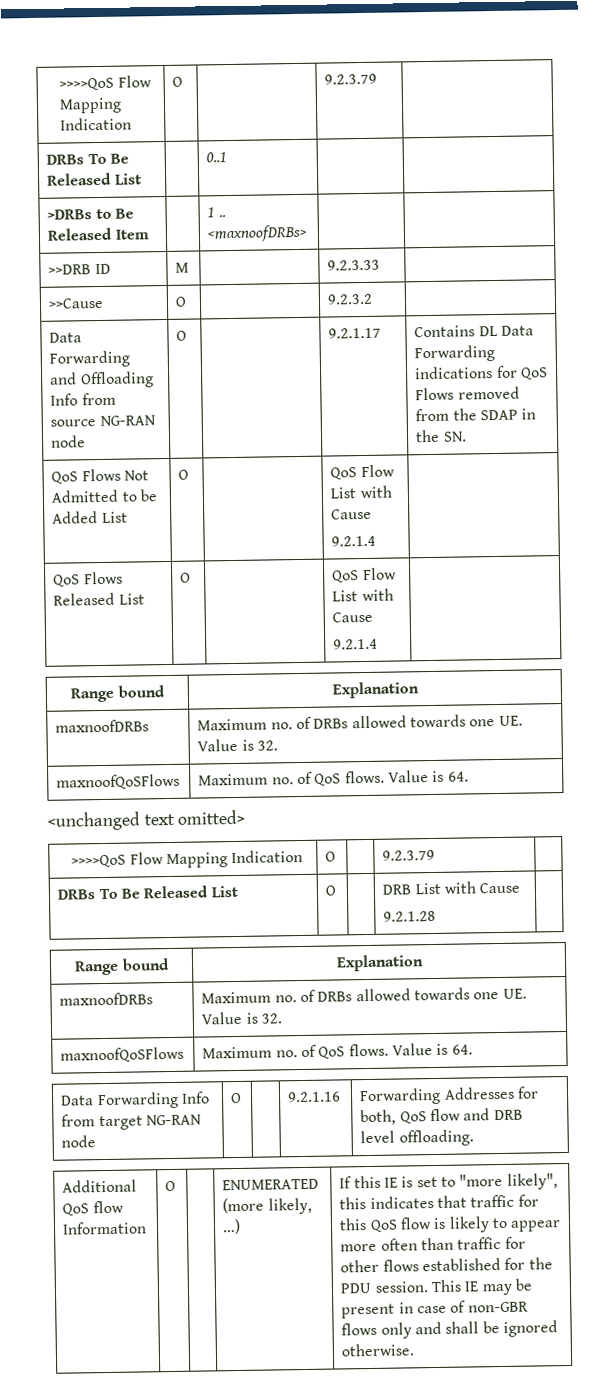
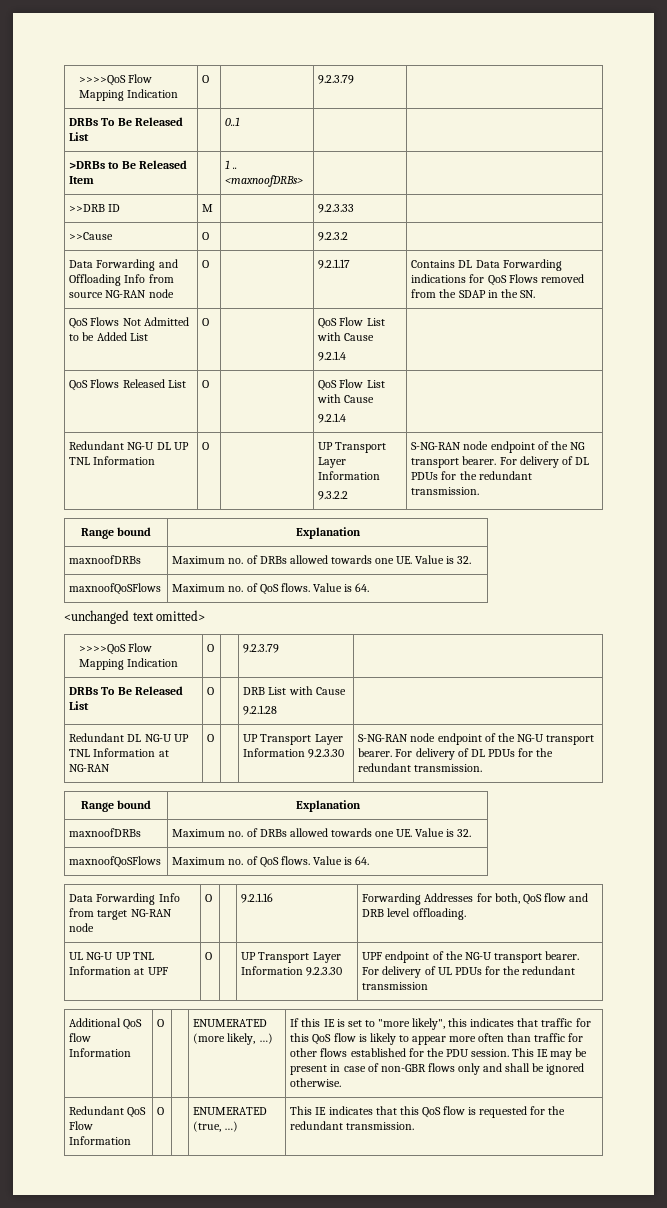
+ Redundant NG-U DL UP TNL Information | O | | UP Transport Layer Information
+ 9.3.2.2 | S-NG-RAN node endpoint of the NG transport bearer. For delivery of DL PDUs for the redundant transmission.
+ Redundant DL NG-U UP TNL Information at NG-RAN | O | | UP Transport Layer Information 9.2.3.30 | S-NG-RAN node endpoint of the NG-U transport bearer. For delivery of DL PDUs for the redundant transmission.
+ UL NG-U UP TNL Information at UPF | O | | UP Transport Layer Information 9.2.3.30 | UPF endpoint of the NG-U transport bearer. For delivery of UL PDUs for the redundant transmission
+ Redundant QoS Flow Information | O | | ENUMERATED (true, …) | This IE indicates that this QoS flow is requested for the redundant transmission.

